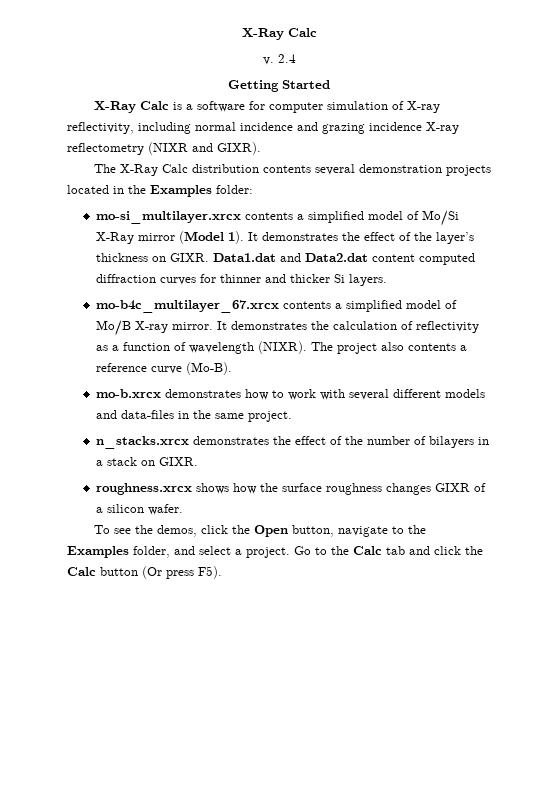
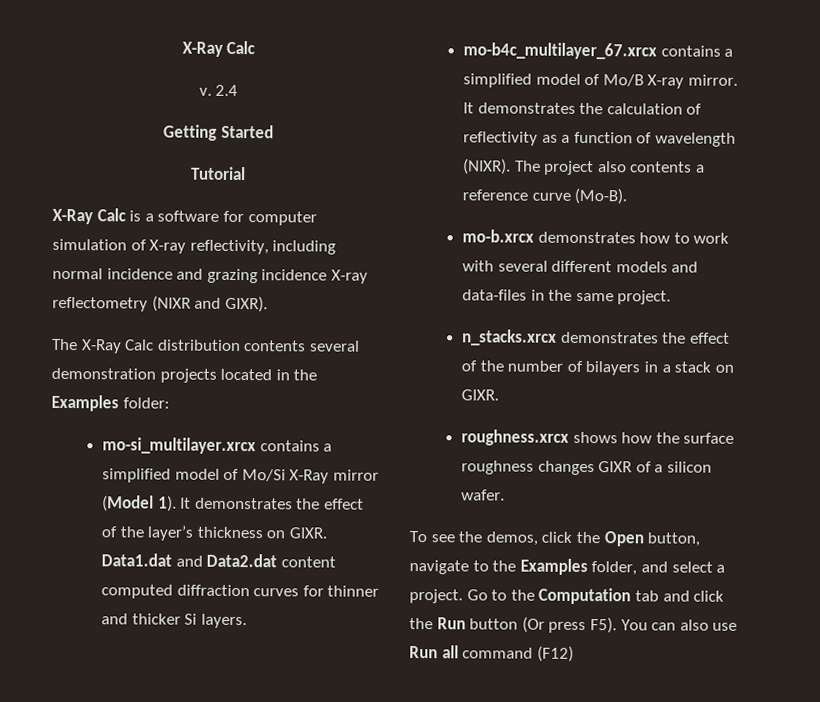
+ Tutorial
- mo-si_multilayer.xrcx contents a simplified model of Mo/Si X-Ray mirror (Model 1).
+ mo-si_multilayer.xrcx contains a simplified model of Mo/Si X-Ray mirror (Model 1).
- mo-b4c_multilayer_67.xrcx contents a simplified model of Mo/B X-ray mirror.
+ mo-b4c_multilayer_67.xrcx contains a simplified model of Mo/B X-ray mirror.
- Go to the Calc tab and click the Calc button (Or press F5).
+ Go to the Computation tab and click the Run button (Or press F5). You can also use Run all command (F12)

